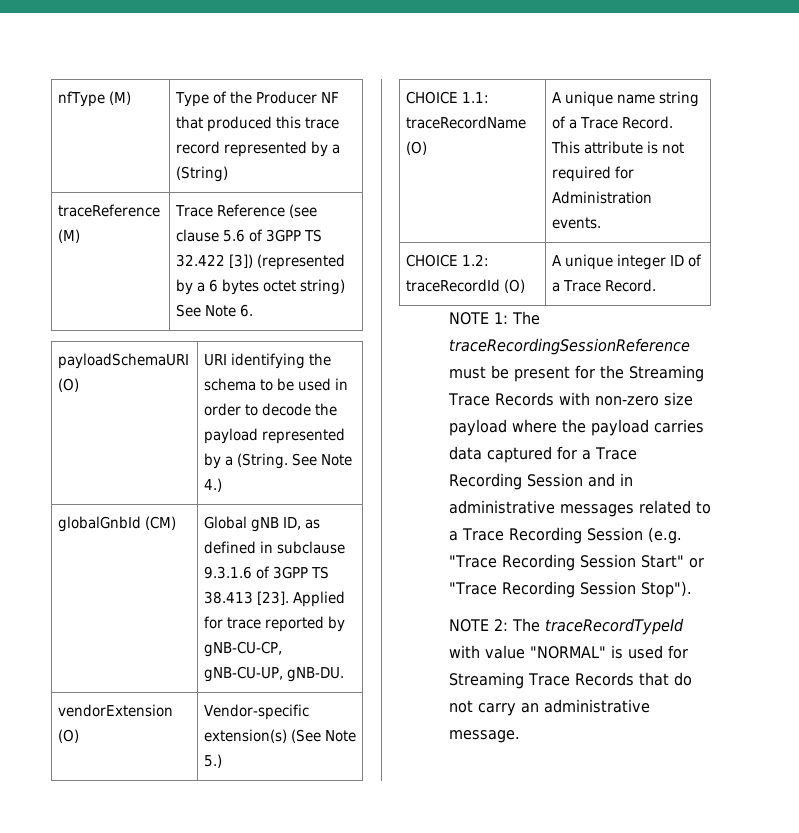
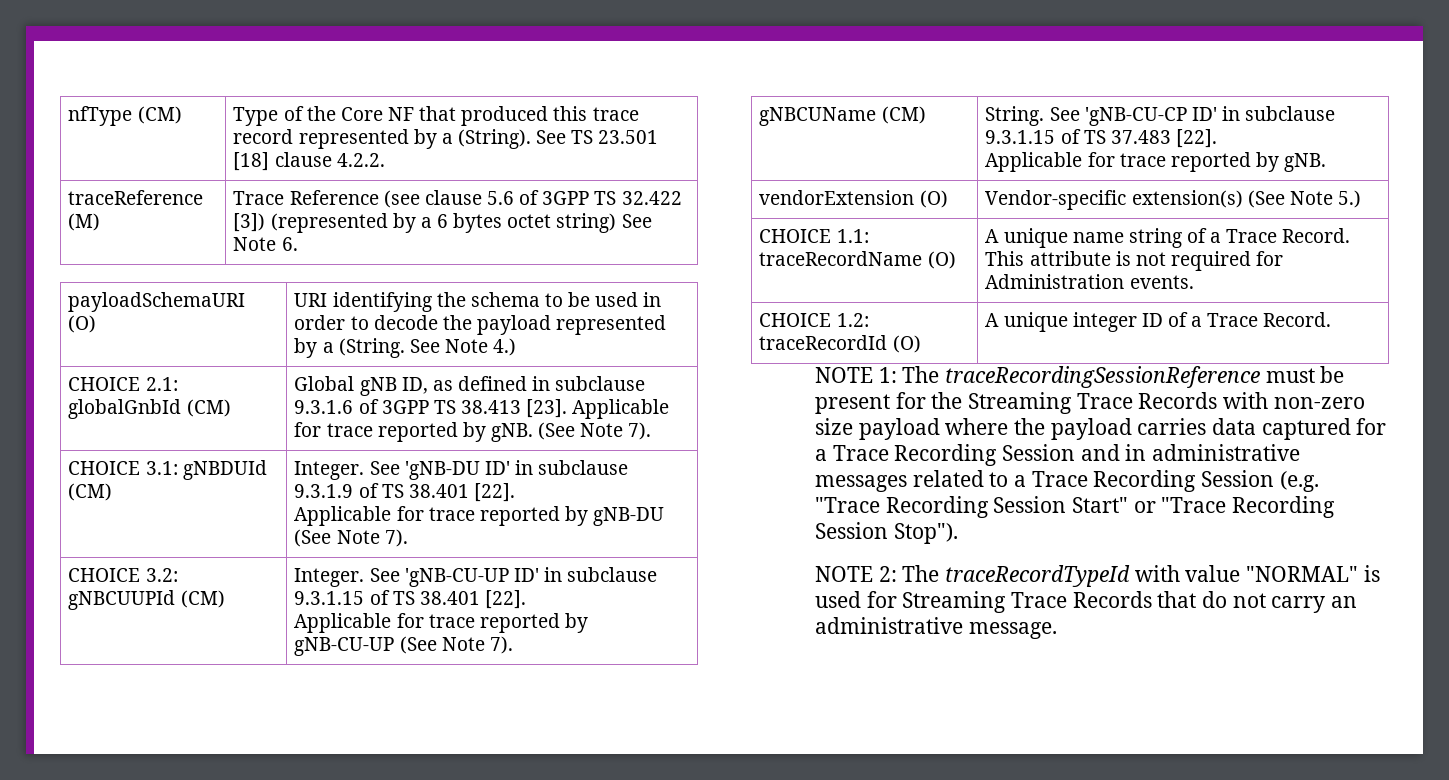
- nfType (M) | Type of the Producer NF that produced this trace record represented by a (String)
+ nfType (CM) | Type of the Core NF that produced this trace record represented by a (String). See TS 23.501 [18] clause 4.2.2.
- globalGnbId (CM) | Global gNB ID, as defined in subclause 9.3.1.6 of 3GPP TS 38.413 [23]. Applied for trace reported by gNB-CU-CP, gNB-CU-UP, gNB-DU.
+ CHOICE 2.1: globalGnbId (CM) | Global gNB ID, as defined in subclause 9.3.1.6 of 3GPP TS 38.413 [23]. Applicable for trace reported by gNB. (See Note 7).
+ CHOICE 3.1: gNBDUId (CM) | Integer. See 'gNB-DU ID' in subclause 9.3.1.9 of TS 38.401 [22].
+ Applicable for trace reported by gNB-DU (See Note 7).
+ CHOICE 3.2: gNBCUUPId (CM) | Integer. See 'gNB-CU-UP ID' in subclause 9.3.1.15 of TS 38.401 [22].
+ Applicable for trace reported by gNB-CU-UP (See Note 7).
+ gNBCUName (CM) | String. See 'gNB-CU-CP ID' in subclause 9.3.1.15 of TS 37.483 [22].
+ Applicable for trace reported by gNB.

